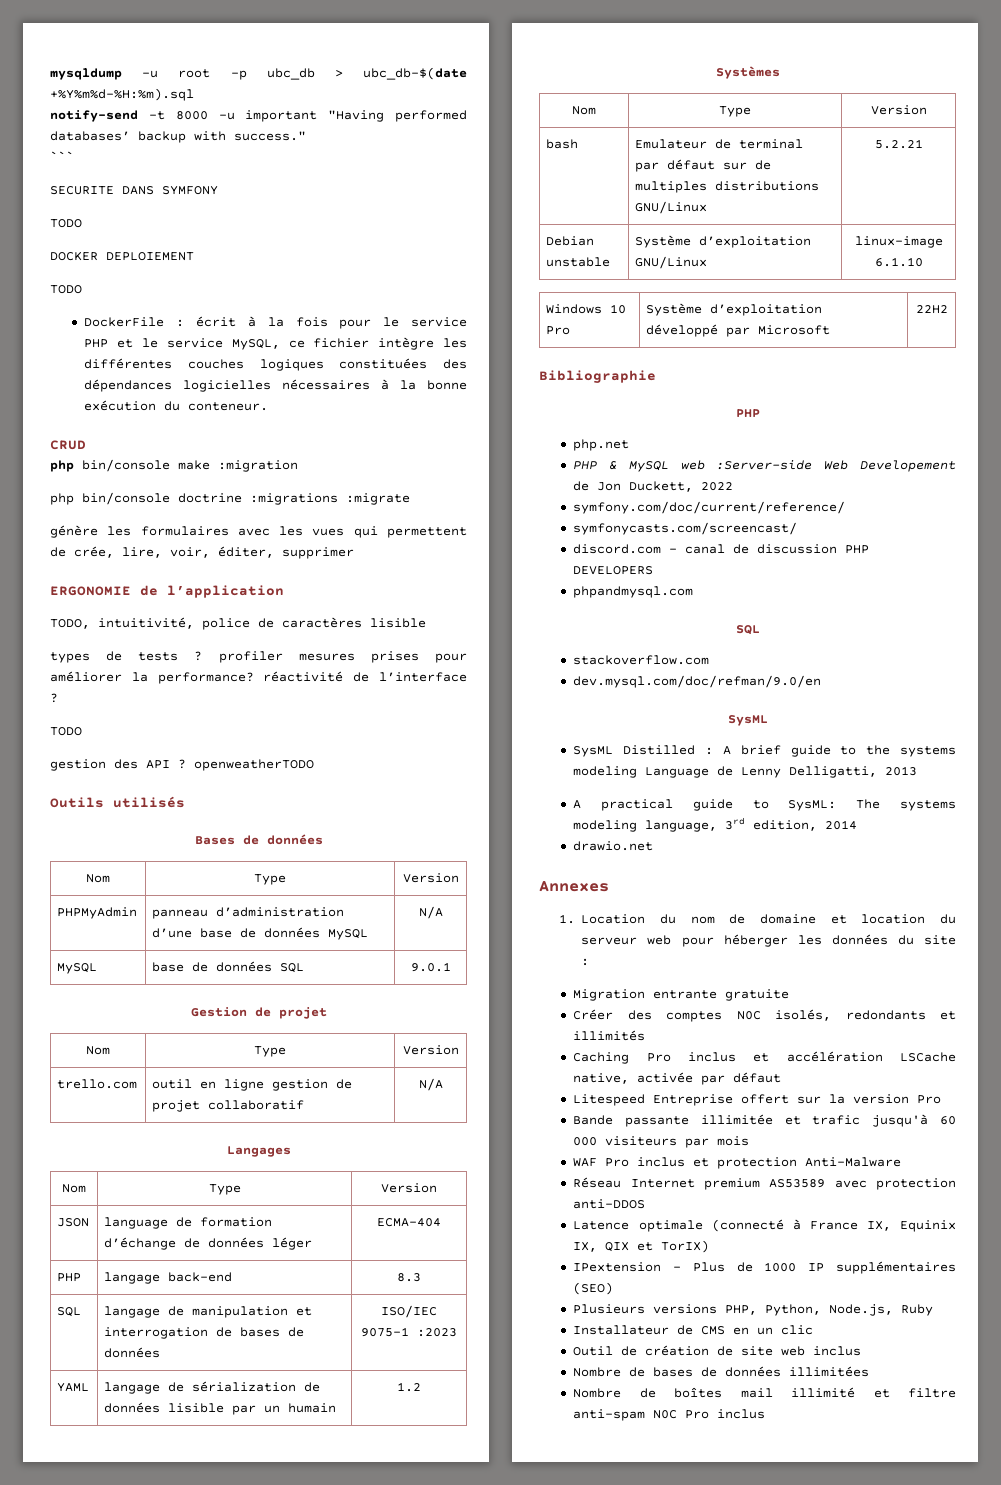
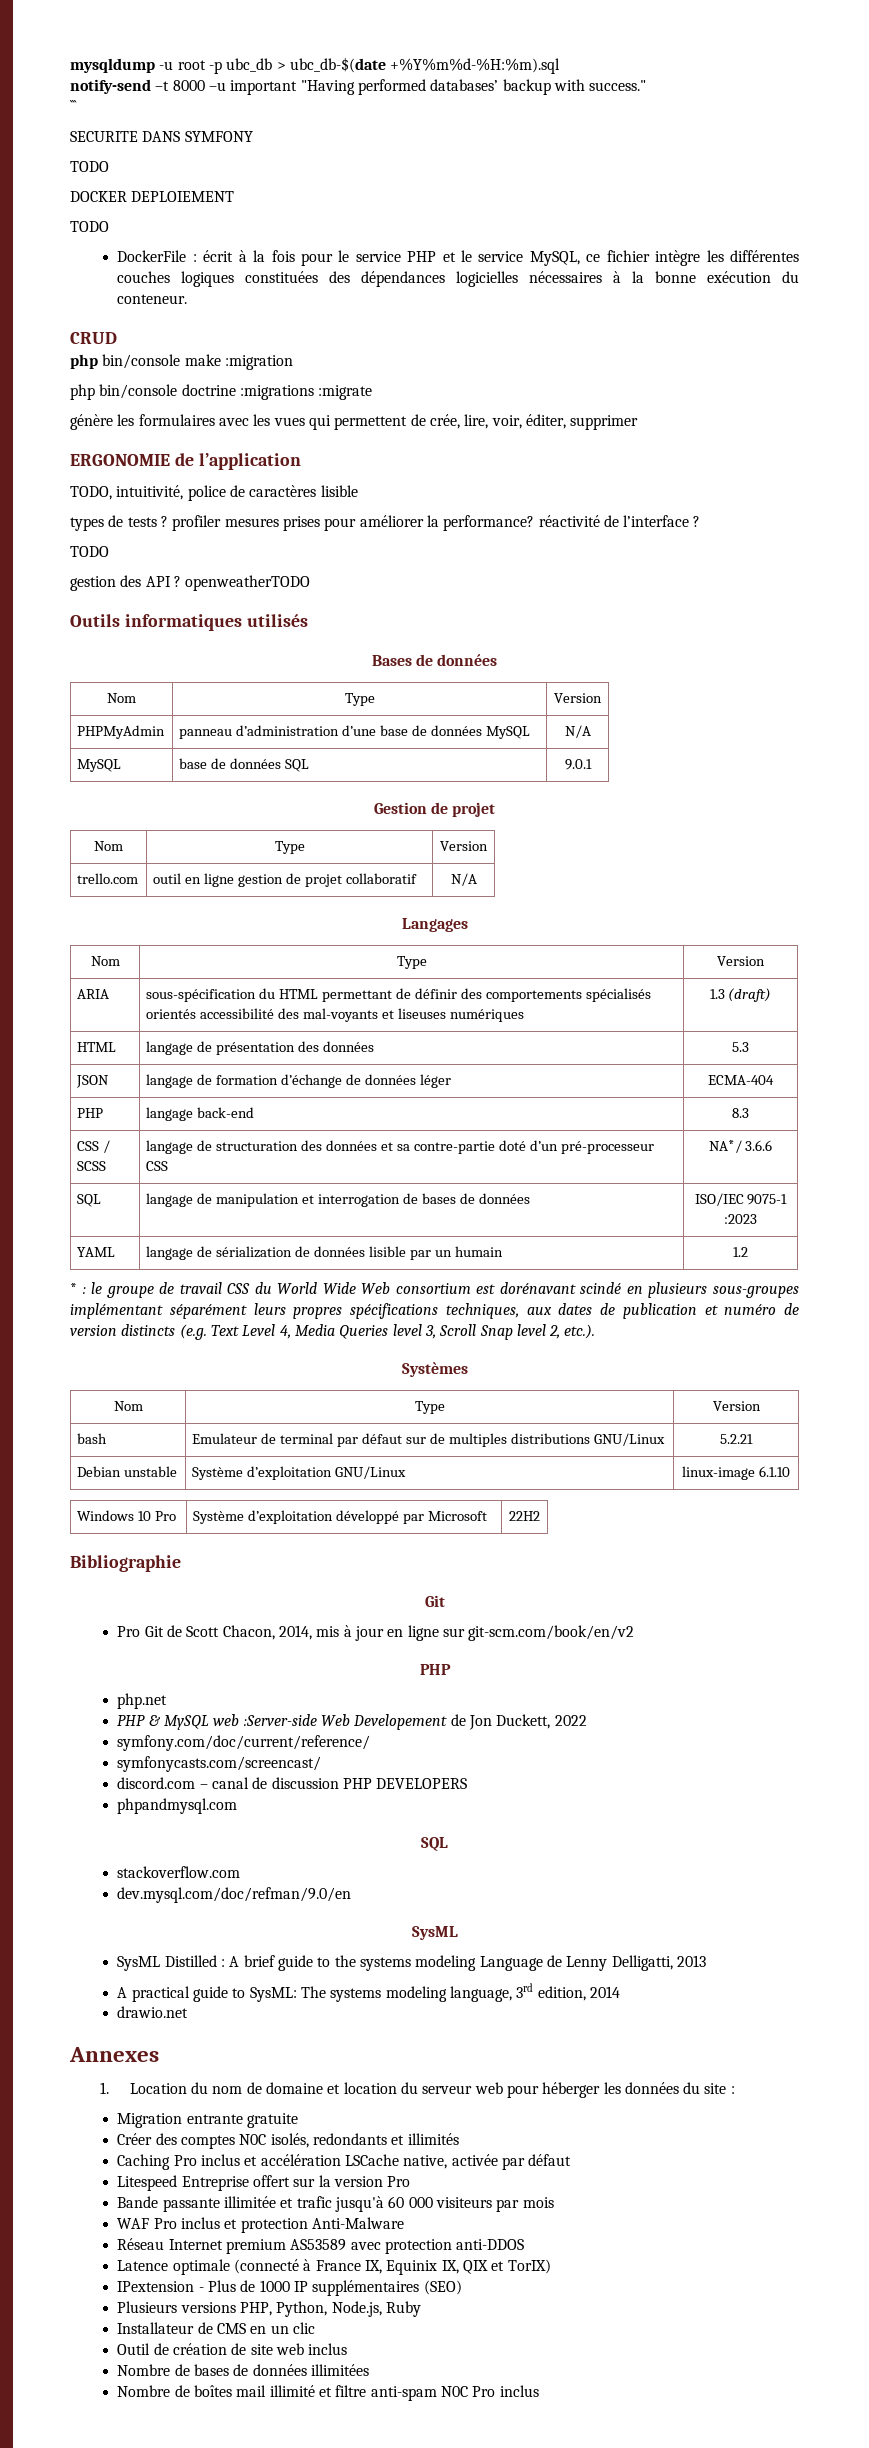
- Outils utilisés
+ Outils informatiques utilisés
+ ARIA | sous-spécification du HTML permettant de définir des comportements spécialisés orientés accessibilité des mal-voyants et liseuses numériques | 1.3 (draft)
+ HTML | langage de présentation des données | 5.3
- JSON | language de formation d’échange de données léger | ECMA-404
+ JSON | langage de formation d’échange de données léger | ECMA-404
+ CSS / SCSS | langage de structuration des données et sa contre-partie doté d’un pré-processeur CSS | NA*/ 3.6.6
+ * : le groupe de travail CSS du World Wide Web consortium est dorénavant scindé en plusieurs sous-groupes implémentant séparément leurs propres spécifications techniques, aux dates de publication et numéro de version distincts (e.g. Text Level 4, Media Queries level 3, Scroll Snap level 2, etc.).
  Bibliographie
+ Git
+ Pro Git de Scott Chacon, 2014, mis à jour en ligne sur git-scm.com/book/en/v2

